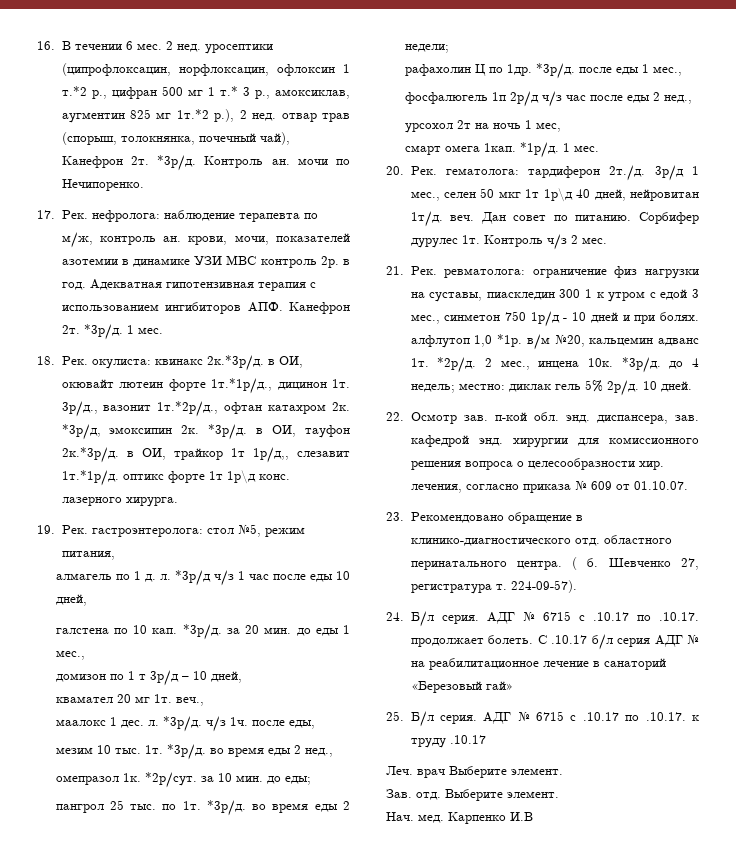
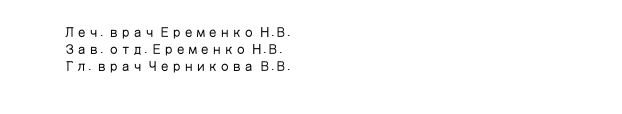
- 16. В течении 6 мес. 2 нед. уросептики (ципрофлоксацин, норфлоксацин, офлоксин 1 т.*2 р., цифран 500 мг 1 т.* 3 р., амоксиклав, аугментин 825 мг 1т.*2 р.), 2 нед. отвар трав (спорыш, толокнянка, почечный чай), Канефрон 2т. *3р/д. Контроль ан. мочи по Нечипоренко.
- 17. Рек. нефролога: наблюдение терапевта по м/ж, контроль ан. крови, мочи, показателей азотемии в динамике УЗИ МВС контроль 2р. в год. Адекватная гипотензивная терапия с использованием ингибиторов АПФ. Канефрон 2т. *3р/д. 1 мес.
- 18. Рек. окулиста: квинакс 2к.*3р/д. в ОИ, окювайт лютеин форте 1т.*1р/д., дицинон 1т. 3р/д., вазонит 1т.*2р/д., офтан катахром 2к. *3р/д, эмоксипин 2к. *3р/д. в ОИ, тауфон 2к.*3р/д. в ОИ, трайкор 1т 1р/д,, слезавит 1т.*1р/д. оптикс форте 1т 1р\д конс. лазерного хирурга.
- 19. Рек. гастроэнтеролога: стол №5, режим питания,
- алмагель по 1 д. л. *3р/д ч/з 1 час после еды 10 дней,
- галстена по 10 кап. *3р/д. за 20 мин. до еды 1 мес.,
- домизон по 1 т 3р/д – 10 дней,
- квамател 20 мг 1т. веч.,
- маалокс 1 дес. л. *3р/д. ч/з 1ч. после еды,
- мезим 10 тыс. 1т. *3р/д. во время еды 2 нед.,
- омепразол 1к. *2р/сут. за 10 мин. до еды;
- пангрол 25 тыс. по 1т. *3р/д. во время еды 2 недели;
- рафахолин Ц по 1др. *3р/д. после еды 1 мес.,
- фосфалюгель 1п 2р/д ч/з час после еды 2 нед.,
- урсохол 2т на ночь 1 мес,
- смарт омега 1кап. *1р/д. 1 мес.
- 20. Рек. гематолога: тардиферон 2т./д. 3р/д 1 мес., селен 50 мкг 1т 1р\д 40 дней, нейровитан 1т/д. веч. Дан совет по питанию. Сорбифер дурулес 1т. Контроль ч/з 2 мес.
- 21. Рек. ревматолога: ограничение физ нагрузки на суставы, пиаскледин 300 1 к утром с едой 3 мес., синметон 750 1р/д - 10 дней и при болях. алфлутоп 1,0 *1р. в/м №20, кальцемин адванс 1т. *2р/д. 2 мес., инцена 10к. *3р/д. до 4 недель; местно: диклак гель 5% 2р/д. 10 дней.
- 22. Осмотр зав. п-кой обл. энд. диспансера, зав. кафедрой энд. хирургии для комиссионного решения вопроса о целесообразности хир. лечения, согласно приказа № 609 от 01.10.07.
- 23. Рекомендовано обращение в клинико-диагностического отд. областного перинатального центра. ( б. Шевченко 27, регистратура т. 224-09-57).
- 24. Б/л серия. АДГ № 6715 с .10.17 по .10.17. продолжает болеть. С .10.17 б/л серия АДГ № на реабилитационное лечение в санаторий «Березовый гай»
- 25. Б/л серия. АДГ № 6715 с .10.17 по .10.17. к труду .10.17
- Леч. врач Выберите элемент.
- Зав. отд. Выберите элемент.
- Нач. мед. Карпенко И.В
+ Леч. врач Еременко Н.В.
+ Зав. отд. Еременко Н.В.
+ Гл. врач Черникова В.В.

